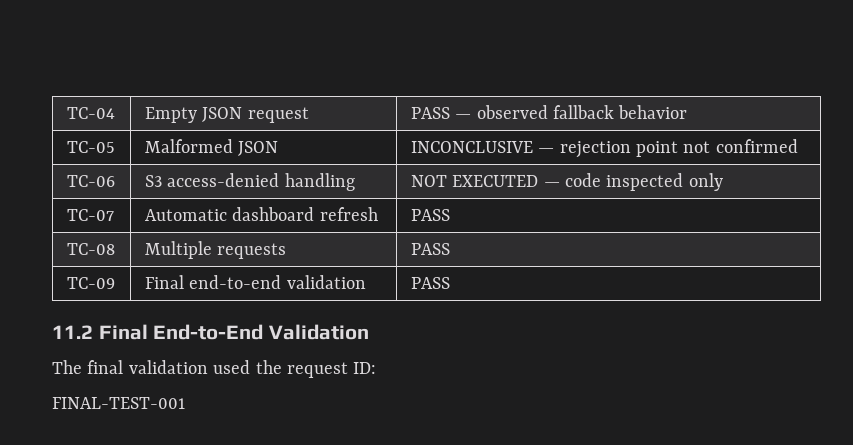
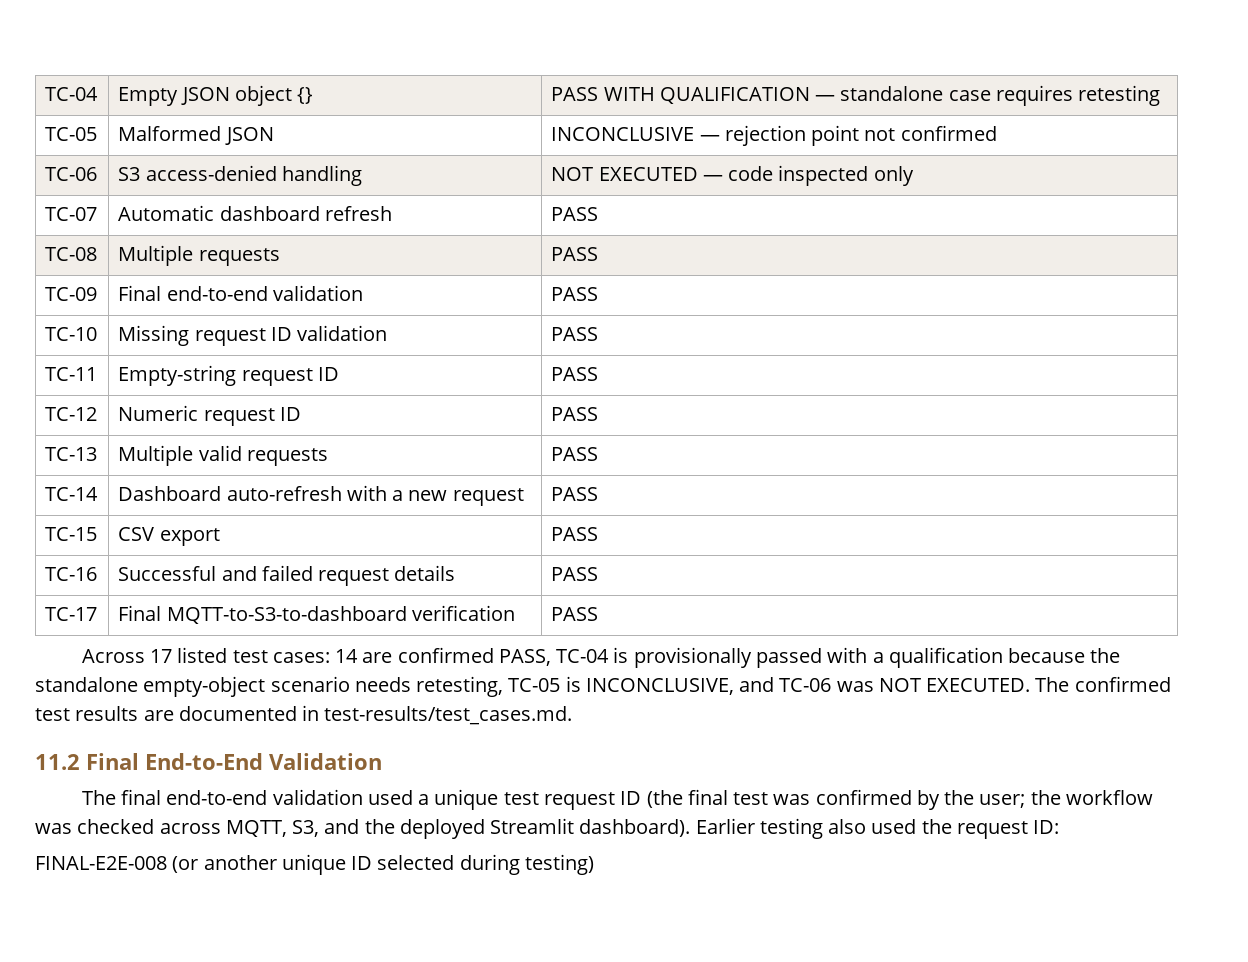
- TC-04 | Empty JSON request | PASS — observed fallback behavior
+ TC-04 | Empty JSON object {} | PASS WITH QUALIFICATION — standalone case requires retesting
+ TC-10 | Missing request ID validation | PASS
+ TC-11 | Empty-string request ID | PASS
+ TC-12 | Numeric request ID | PASS
+ TC-13 | Multiple valid requests | PASS
+ TC-14 | Dashboard auto-refresh with a new request | PASS
+ TC-15 | CSV export | PASS
+ TC-16 | Successful and failed request details | PASS
+ TC-17 | Final MQTT-to-S3-to-dashboard verification | PASS
+ Across 17 listed test cases: 14 are confirmed PASS, TC-04 is provisionally passed with a qualification because the standalone empty-object scenario needs retesting, TC-05 is INCONCLUSIVE, and TC-06 was NOT EXECUTED. The confirmed test results are documented in test-results/test_cases.md.
- The final validation used the request ID:
- FINAL-TEST-001
+ The final end-to-end validation used a unique test request ID (the final test was confirmed by the user; the workflow was checked across MQTT, S3, and the deployed Streamlit dashboard). Earlier testing also used the request ID:
+ FINAL-E2E-008 (or another unique ID selected during testing)

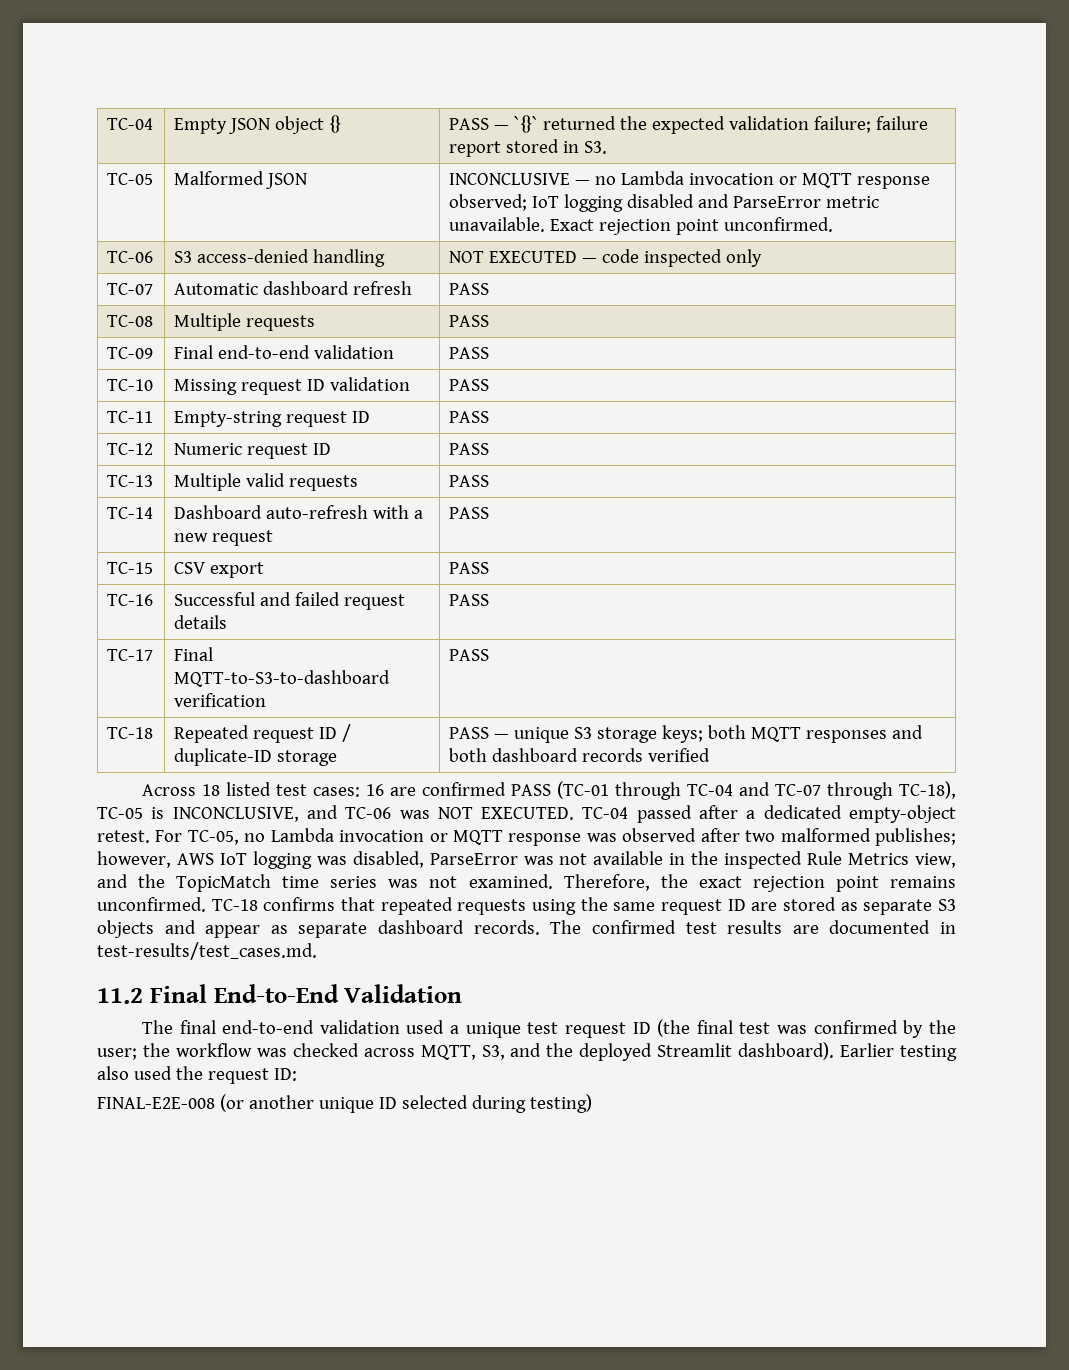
- TC-04 | Empty JSON object {} | PASS WITH QUALIFICATION — standalone case requires retesting
+ TC-04 | Empty JSON object {} | PASS — `{}` returned the expected validation failure; failure report stored in S3.
- TC-05 | Malformed JSON | INCONCLUSIVE — rejection point not confirmed
+ TC-05 | Malformed JSON | INCONCLUSIVE — no Lambda invocation or MQTT response observed; IoT logging disabled and ParseError metric unavailable. Exact rejection point unconfirmed.
+ TC-18 | Repeated request ID / duplicate-ID storage | PASS — unique S3 storage keys; both MQTT responses and both dashboard records verified
- Across 17 listed test cases: 14 are confirmed PASS, TC-04 is provisionally passed with a qualification because the standalone empty-object scenario needs retesting, TC-05 is INCONCLUSIVE, and TC-06 was NOT EXECUTED.
+ Across 18 listed test cases: 16 are confirmed PASS (TC-01 through TC-04 and TC-07 through TC-18), TC-05 is INCONCLUSIVE, and TC-06 was NOT EXECUTED.
+ TC-04 passed after a dedicated empty-object retest. For TC-05, no Lambda invocation or MQTT response was observed after two malformed publishes; however, AWS IoT logging was disabled, ParseError was not available in the inspected Rule Metrics view, and the TopicMatch time series was not examined. Therefore, the exact rejection point remains unconfirmed. TC-18 confirms that repeated requests using the same request ID are stored as separate S3 objects and appear as separate dashboard records.

